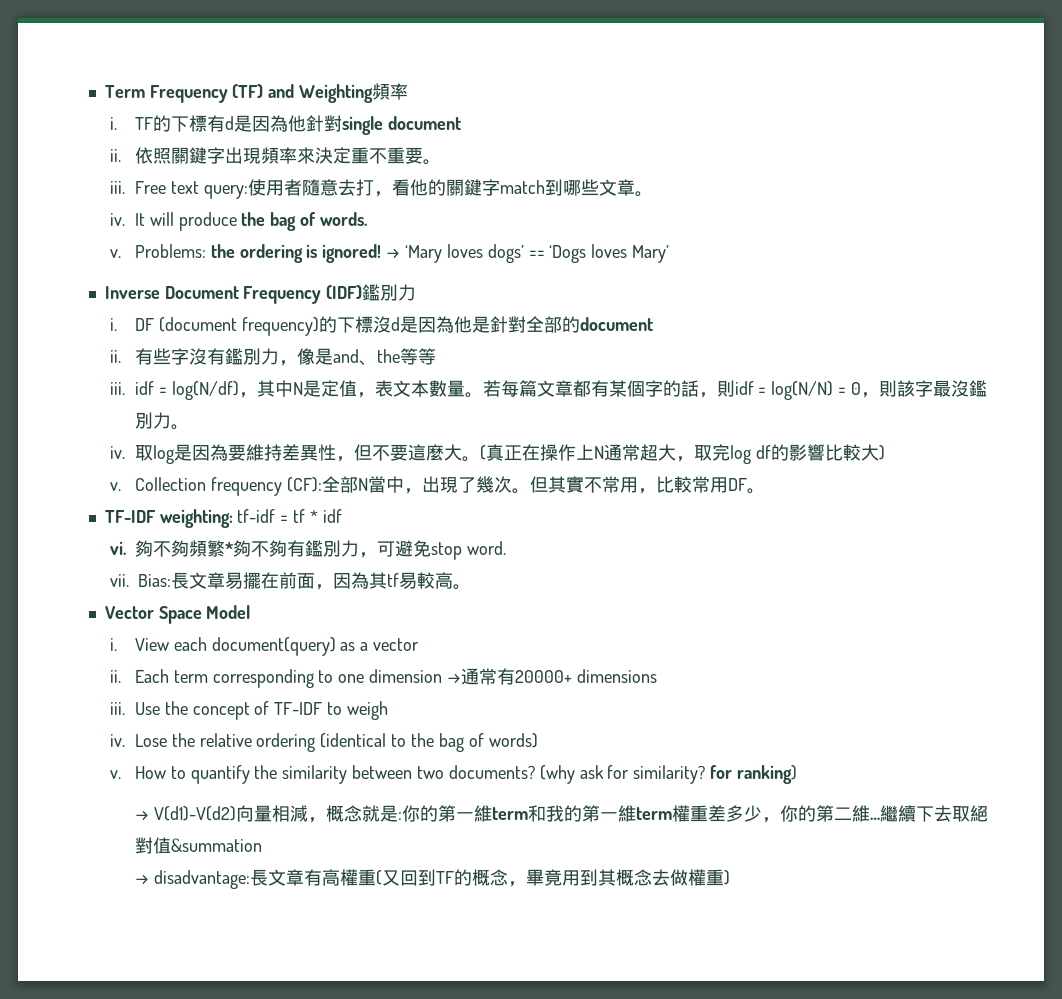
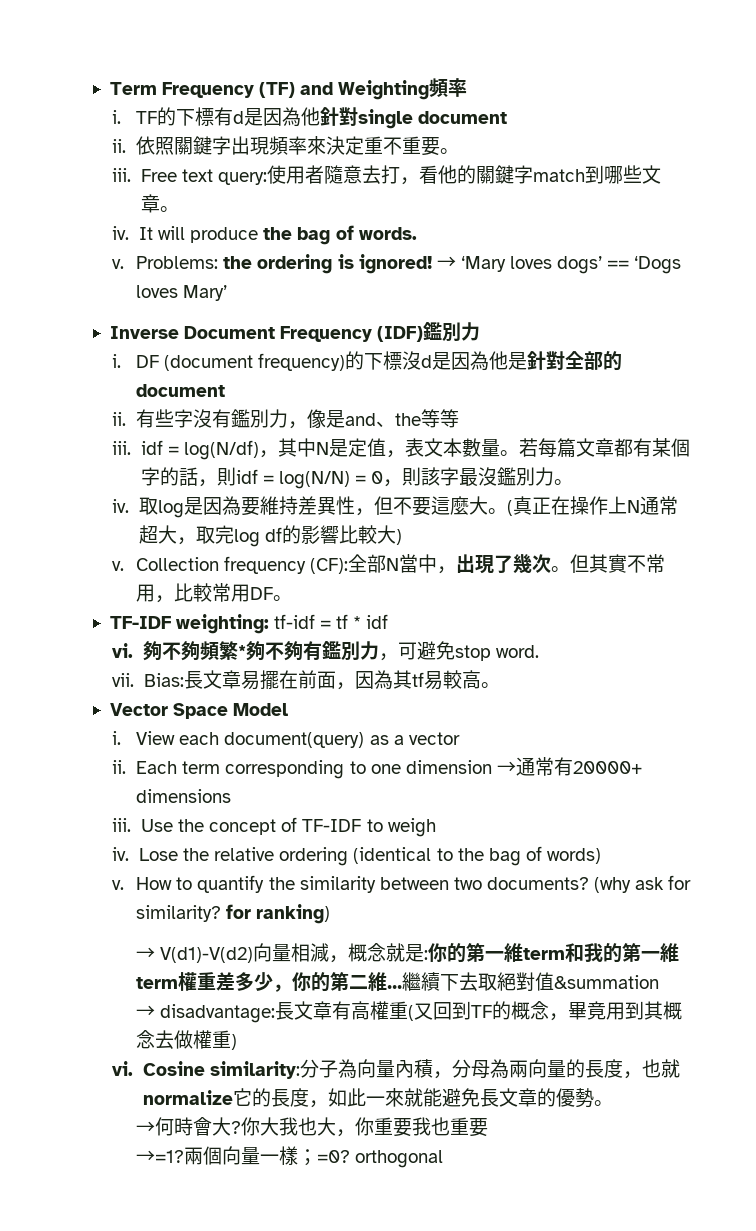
+ vi. Cosine similarity:分子為向量內積，分母為兩向量的長度，也就normalize它的長度，如此一來就能避免長文章的優勢。
+ →何時會大?你大我也大，你重要我也重要
+ →=1?兩個向量一樣；=0? orthogonal

